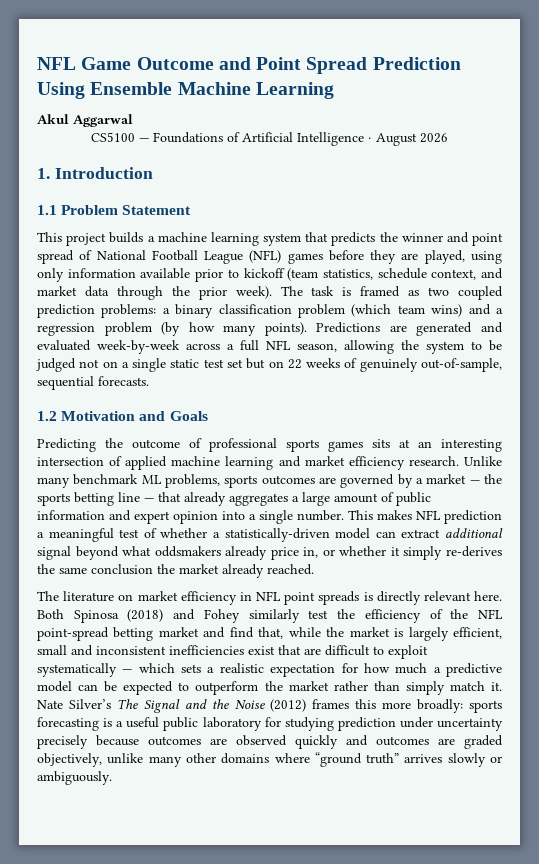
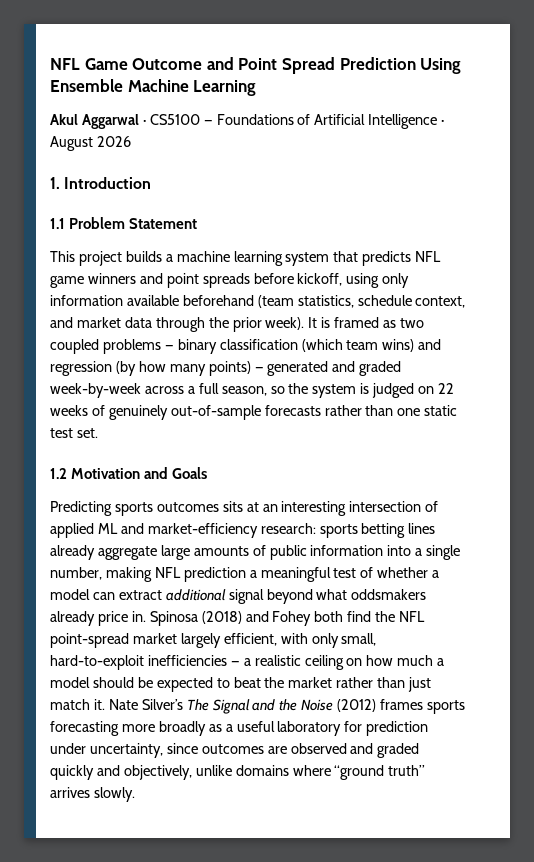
- Akul Aggarwal
- CS5100 — Foundations of Artificial Intelligence · August 2026
+ Akul Aggarwal · CS5100 — Foundations of Artificial Intelligence · August 2026
- This project builds a machine learning system that predicts the winner and point spread of National Football League (NFL) games before they are played, using only information available prior to kickoff (team statistics, schedule context, and market data through the prior week).
+ This project builds a machine learning system that predicts NFL game winners and point spreads before kickoff, using only information available beforehand (team statistics, schedule context, and market data through the prior week).
- The task is framed as two coupled prediction problems: a binary classification problem (which team wins) and a regression problem (by how many points). Predictions are generated and evaluated week-by-week across a full NFL season, allowing the system to be judged not on a single static test set but on 22 weeks of genuinely out-of-sample, sequential forecasts.
+ It is framed as two coupled problems — binary classification (which team wins) and regression (by how many points) — generated and graded week-by-week across a full season, so the system is judged on 22 weeks of genuinely out-of-sample forecasts rather than one static test set.
- Predicting the outcome of professional sports games sits at an interesting intersection of applied machine learning and market efficiency research. Unlike many benchmark ML problems, sports outcomes are governed by a market — the sports betting line — that already aggregates a large amount of public information and expert opinion into a single number. This makes NFL prediction a meaningful test of whether a statistically-driven model can extract additional signal beyond what oddsmakers already price in, or whether it simply re-derives the same conclusion the market already reached.
- The literature on market efficiency in NFL point spreads is directly relevant here. Both Spinosa (2018) and Fohey similarly test the efficiency of the NFL point-spread betting market and find that, while the market is largely efficient, small and inconsistent inefficiencies exist that are difficult to exploit systematically — which sets a realistic expectation for how much a predictive model can be expected to outperform the market rather than simply match it.
+ Predicting sports outcomes sits at an interesting intersection of applied ML and market-efficiency research: sports betting lines already aggregate large amounts of public information into a single number, making NFL prediction a meaningful test of whether a model can extract additional signal beyond what oddsmakers already price in. Spinosa (2018) and Fohey both find the NFL point-spread market largely efficient, with only small, hard-to-exploit inefficiencies — a realistic ceiling on how much a model should be expected to beat the market rather than just match it.
- Nate Silver’s The Signal and the Noise (2012) frames this more broadly: sports forecasting is a useful public laboratory for studying prediction under uncertainty precisely because outcomes are observed quickly and outcomes are graded objectively, unlike many other domains where “ground truth” arrives slowly or ambiguously.
+ Nate Silver’s The Signal and the Noise (2012) frames sports forecasting more broadly as a useful laboratory for prediction under uncertainty, since outcomes are observed and graded quickly and objectively, unlike domains where “ground truth” arrives slowly.

